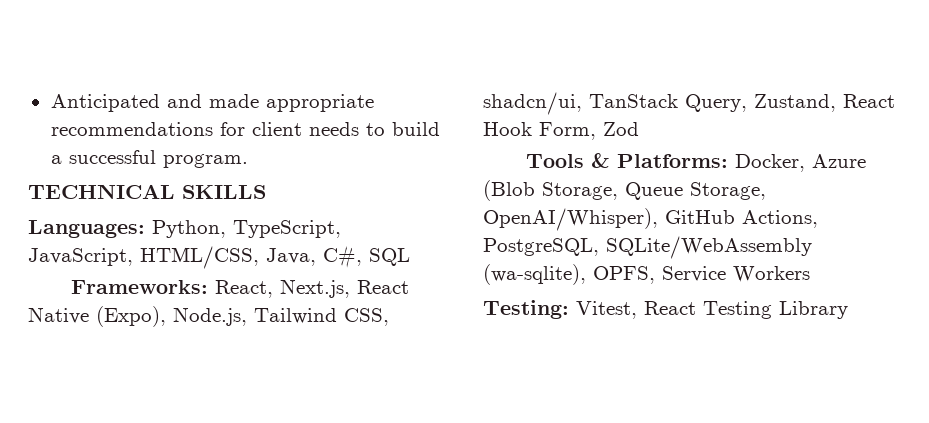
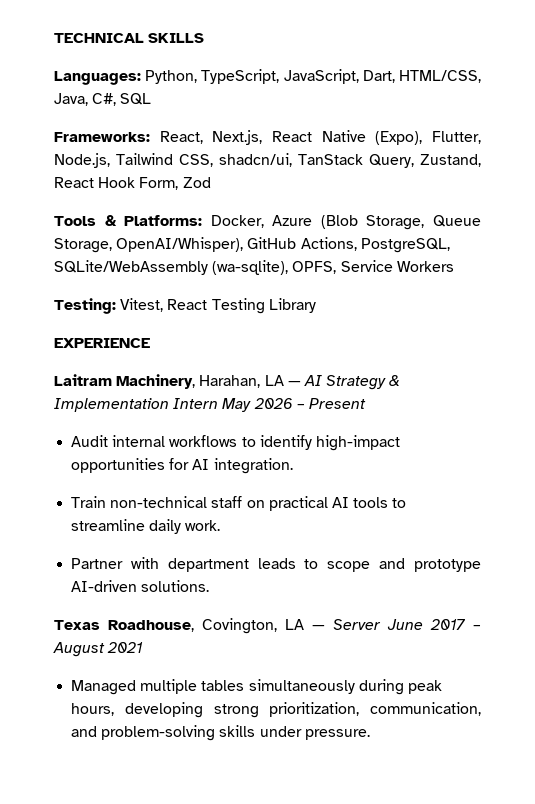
- Anticipated and made appropriate recommendations for client needs to build a successful program.
- Languages: Python, TypeScript, JavaScript, HTML/CSS, Java, C#, SQL
+ Languages: Python, TypeScript, JavaScript, Dart, HTML/CSS, Java, C#, SQL
- Frameworks: React, Next.js, React Native (Expo), Node.js, Tailwind CSS, shadcn/ui, TanStack Query, Zustand, React Hook Form, Zod
+ Frameworks: React, Next.js, React Native (Expo), Flutter, Node.js, Tailwind CSS, shadcn/ui, TanStack Query, Zustand, React Hook Form, Zod
+ EXPERIENCE
+ Laitram Machinery, Harahan, LA — AI Strategy & Implementation Intern May 2026 – Present
+ Audit internal workflows to identify high-impact opportunities for AI integration.
+ Train non-technical staff on practical AI tools to streamline daily work.
+ Partner with department leads to scope and prototype AI-driven solutions.
+ Texas Roadhouse, Covington, LA — Server June 2017 – August 2021
+ Managed multiple tables simultaneously during peak hours, developing strong prioritization, communication, and problem-solving skills under pressure.

